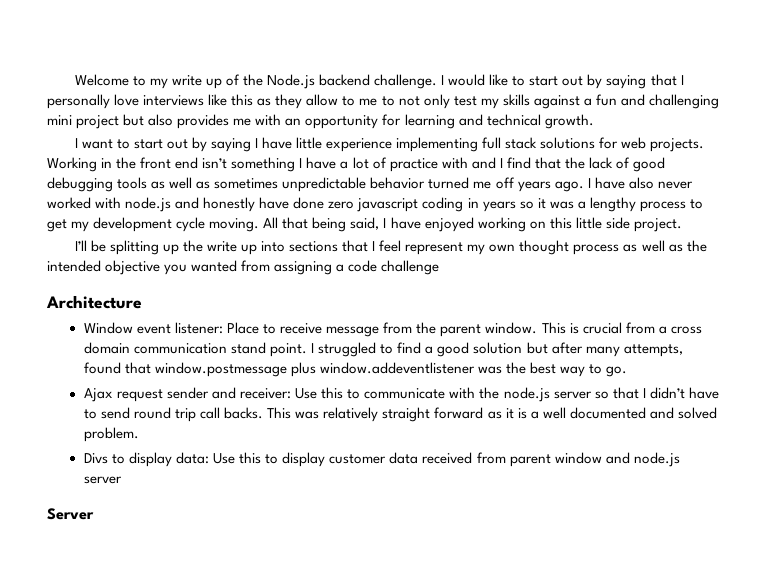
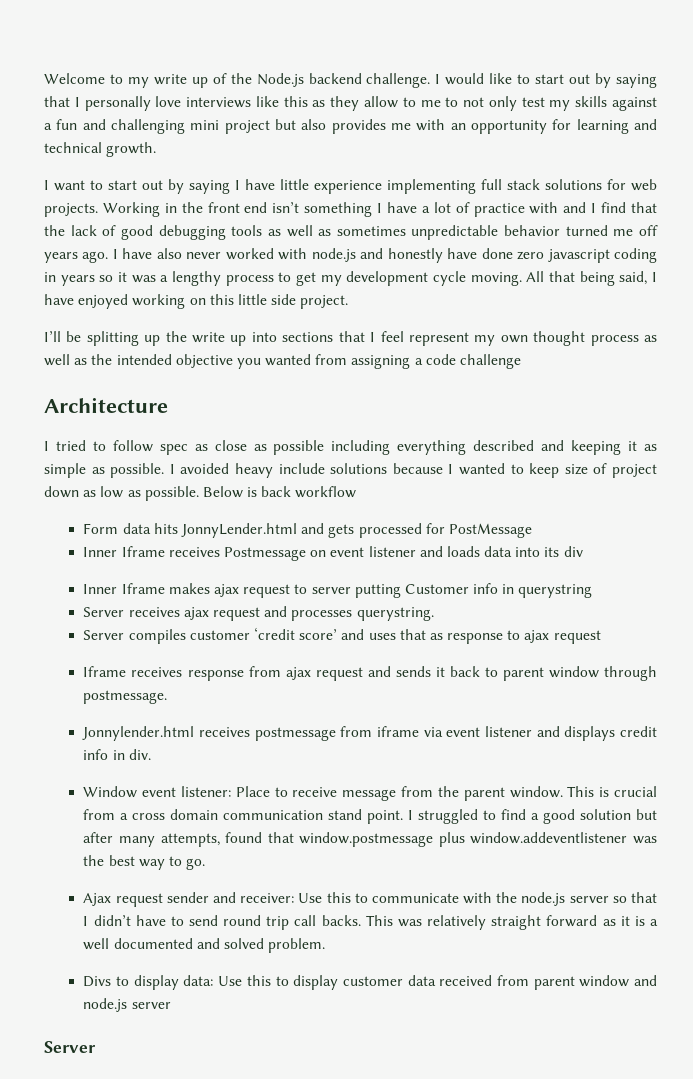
+ I tried to follow spec as close as possible including everything described and keeping it as simple as possible. I avoided heavy include solutions because I wanted to keep size of project down as low as possible. Below is back workflow
+ Form data hits JonnyLender.html and gets processed for PostMessage
+ Inner Iframe receives Postmessage on event listener and loads data into its div
+ Inner Iframe makes ajax request to server putting Customer info in querystring
+ Server receives ajax request and processes querystring.
+ Server compiles customer ‘credit score’ and uses that as response to ajax request
+ Iframe receives response from ajax request and sends it back to parent window through postmessage.
+ Jonnylender.html receives postmessage from iframe via event listener and displays credit info in div.

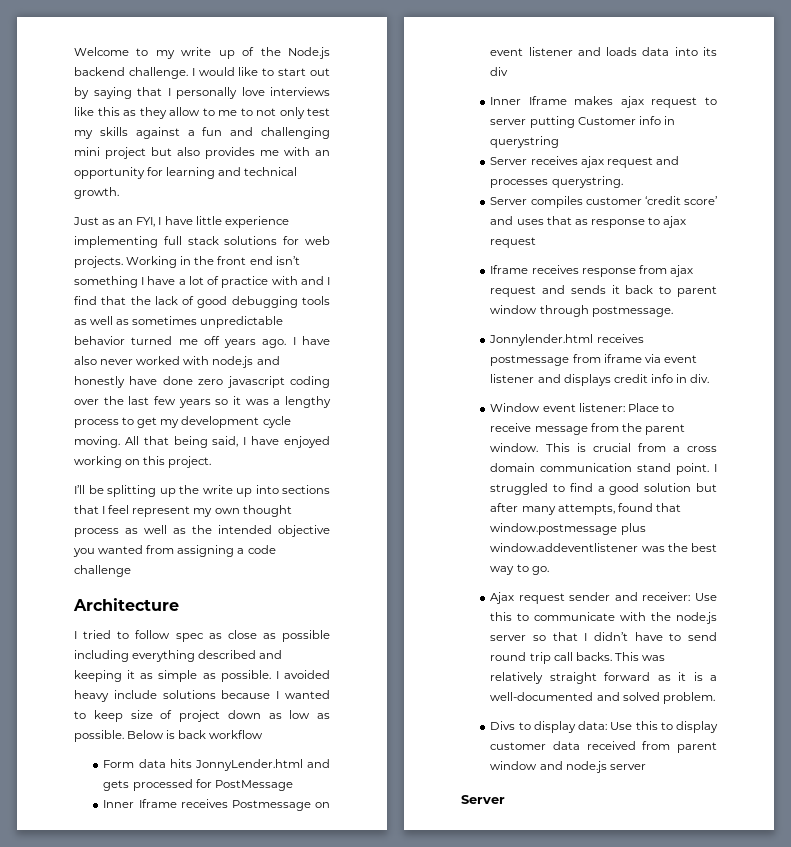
- I want to start out by saying I have little experience implementing full stack solutions for web projects.
+ Just as an FYI, I have little experience implementing full stack solutions for web projects.
- I have also never worked with node.js and honestly have done zero javascript coding in years so it was a lengthy process to get my development cycle moving.
+ I have also never worked with node.js and honestly have done zero javascript coding over the last few years so it was a lengthy process to get my development cycle moving.
- All that being said, I have enjoyed working on this little side project.
+ All that being said, I have enjoyed working on this project.
- This was relatively straight forward as it is a well documented and solved problem.
+ This was relatively straight forward as it is a well-documented and solved problem.

